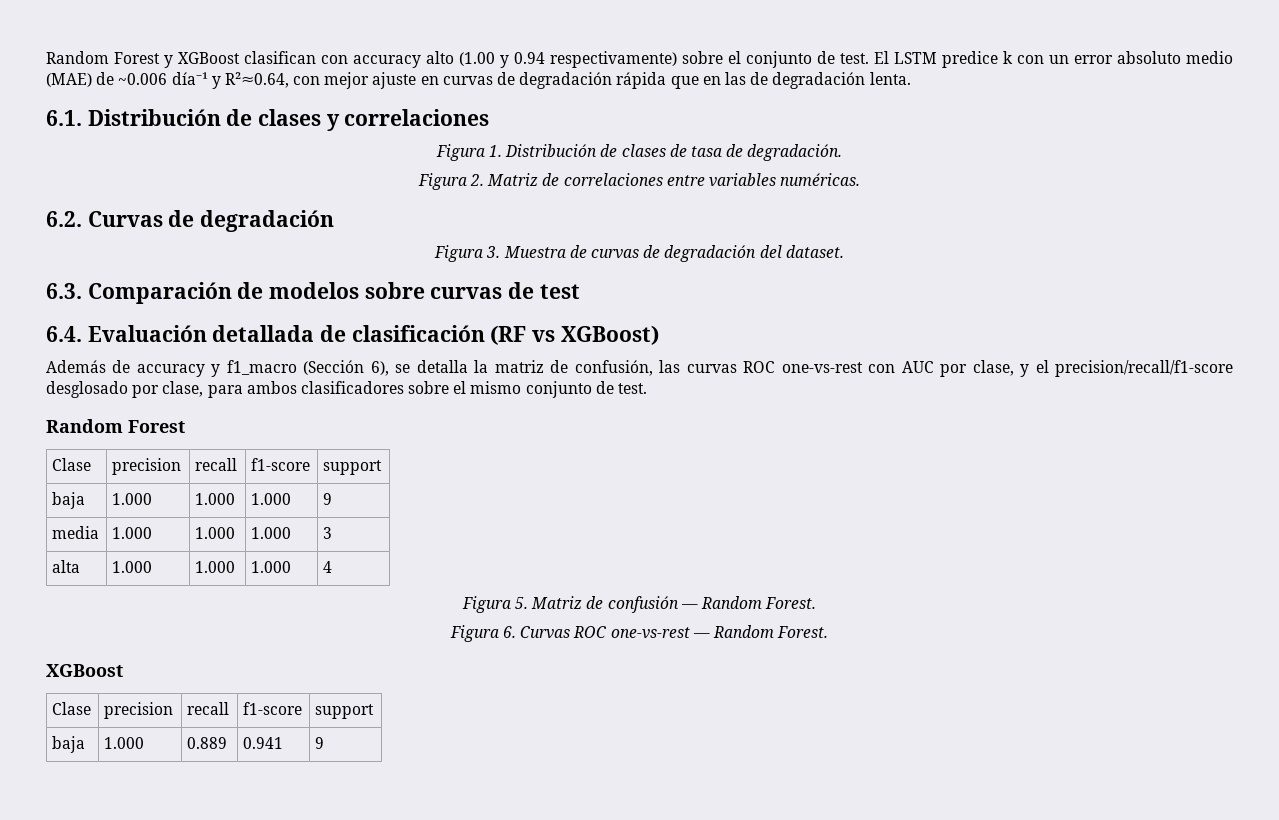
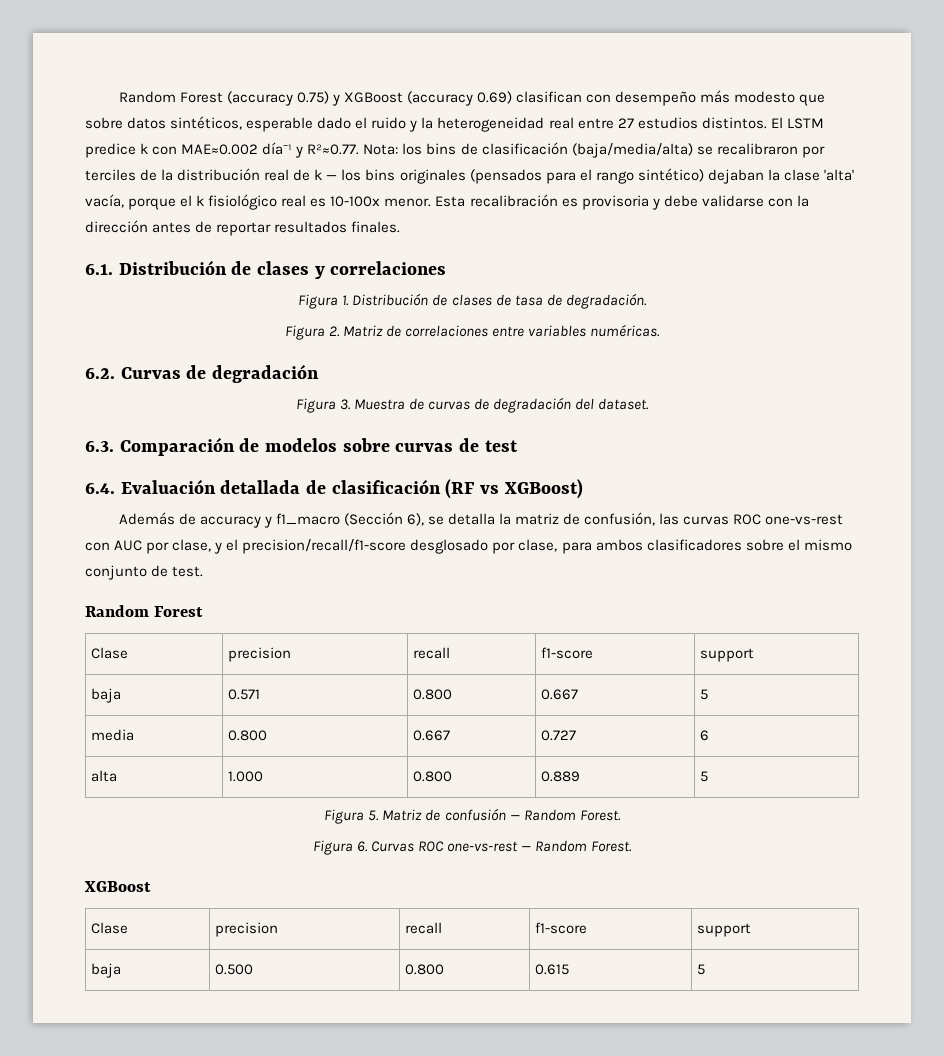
- Random Forest y XGBoost clasifican con accuracy alto (1.00 y 0.94 respectivamente) sobre el conjunto de test.
+ Random Forest (accuracy 0.75) y XGBoost (accuracy 0.69) clasifican con desempeño más modesto que sobre datos sintéticos, esperable dado el ruido y la heterogeneidad real entre 27 estudios distintos.
- El LSTM predice k con un error absoluto medio (MAE) de ~0.006 día⁻¹ y R²≈0.64, con mejor ajuste en curvas de degradación rápida que en las de degradación lenta.
+ El LSTM predice k con MAE≈0.002 día⁻¹ y R²≈0.77. Nota: los bins de clasificación (baja/media/alta) se recalibraron por terciles de la distribución real de k — los bins originales (pensados para el rango sintético) dejaban la clase 'alta' vacía, porque el k fisiológico real es 10-100x menor. Esta recalibración es provisoria y debe validarse con la dirección antes de reportar resultados finales.
- baja | 1.000 | 1.000 | 1.000 | 9
- media | 1.000 | 1.000 | 1.000 | 3
+ baja | 0.571 | 0.800 | 0.667 | 5
+ media | 0.800 | 0.667 | 0.727 | 6
- alta | 1.000 | 1.000 | 1.000 | 4
+ alta | 1.000 | 0.800 | 0.889 | 5
- baja | 1.000 | 0.889 | 0.941 | 9
+ baja | 0.500 | 0.800 | 0.615 | 5

